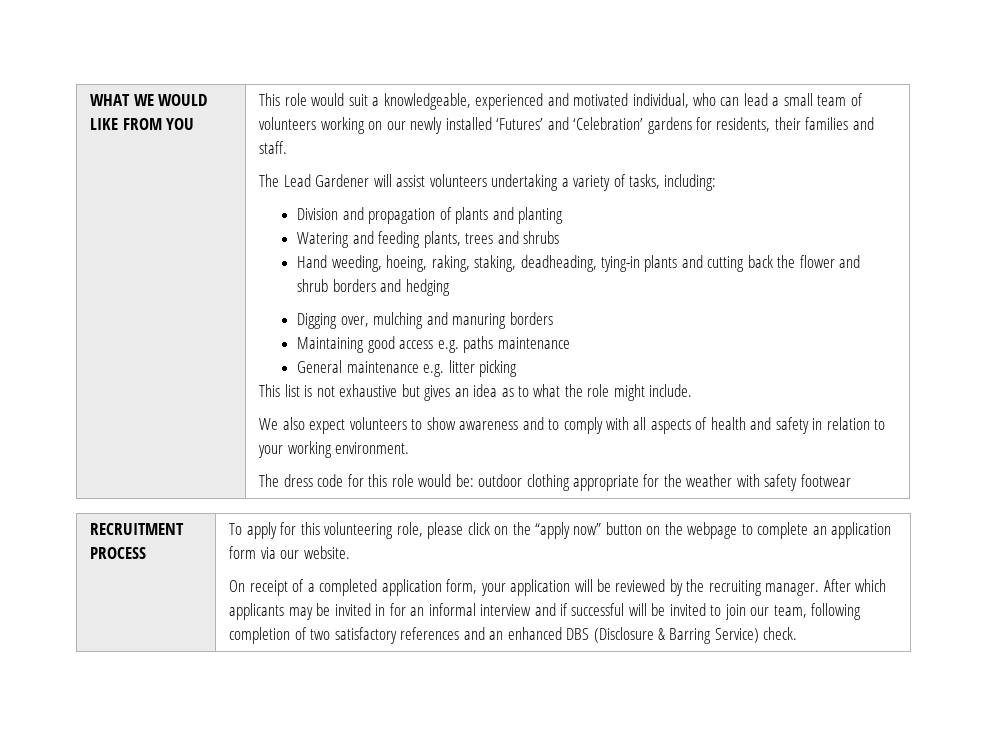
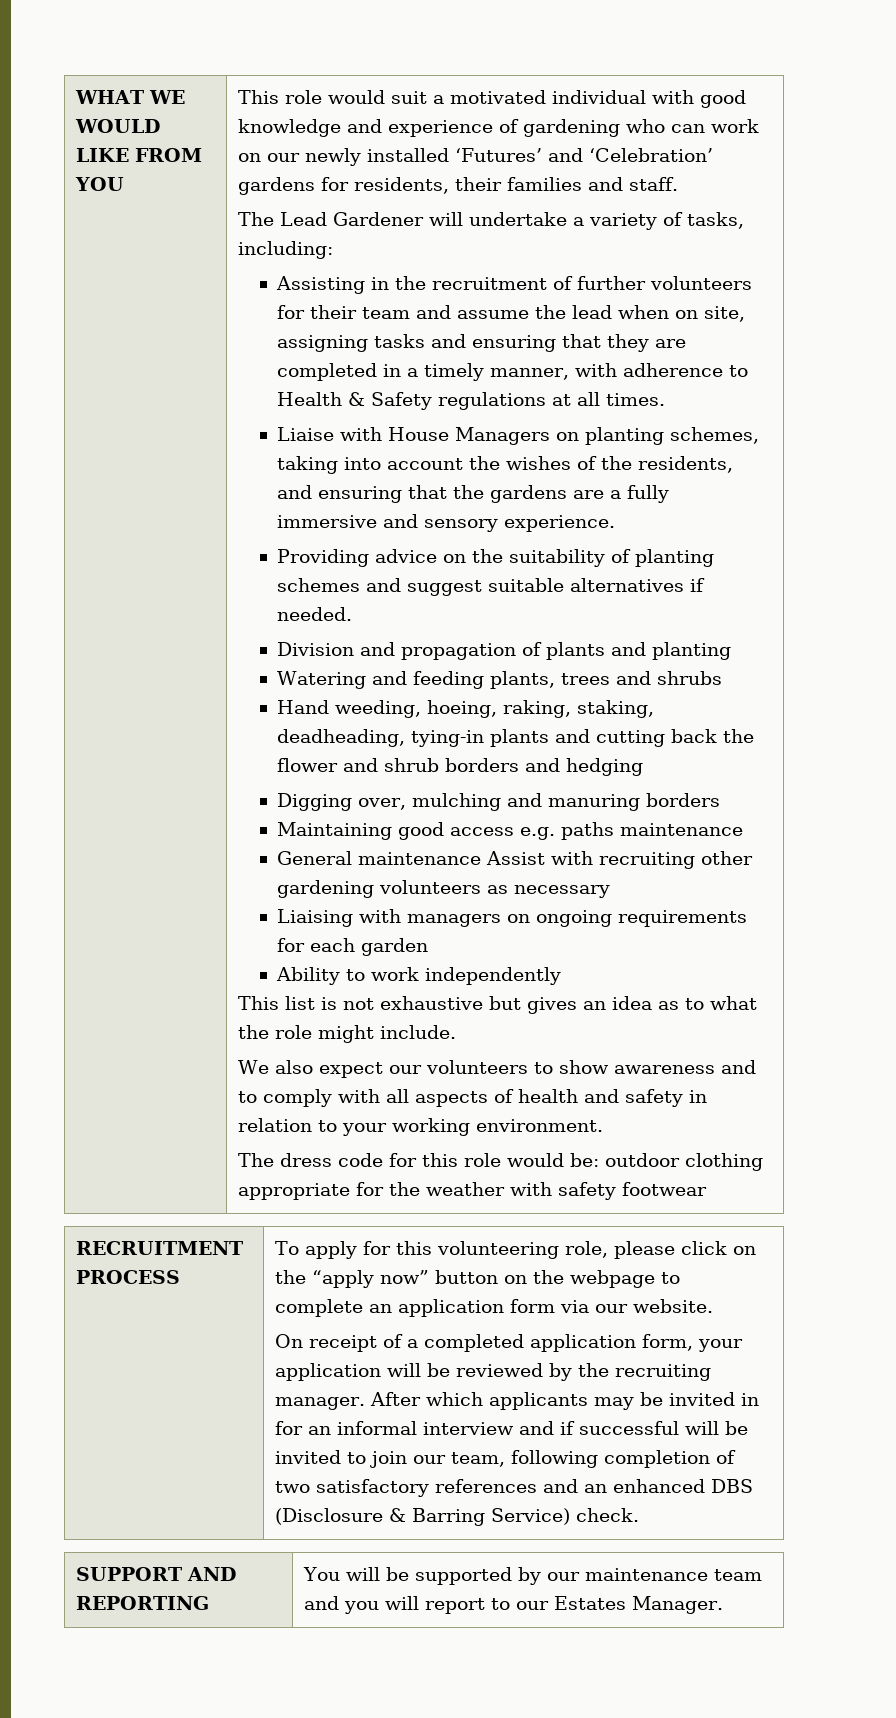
- This role would suit a knowledgeable, experienced and motivated individual, who can lead a small team of volunteers working on our newly installed ‘Futures’ and ‘Celebration’ gardens for residents, their families and staff.
+ This role would suit a motivated individual with good knowledge and experience of gardening who can work on our newly installed ‘Futures’ and ‘Celebration’ gardens for residents, their families and staff.
- The Lead Gardener will assist volunteers undertaking a variety of tasks, including:
+ The Lead Gardener will undertake a variety of tasks, including:
+ Assisting in the recruitment of further volunteers for their team and assume the lead when on site, assigning tasks and ensuring that they are completed in a timely manner, with adherence to Health & Safety regulations at all times.
+ Liaise with House Managers on planting schemes, taking into account the wishes of the residents, and ensuring that the gardens are a fully immersive and sensory experience.
+ Providing advice on the suitability of planting schemes and suggest suitable alternatives if needed.
- General maintenance e.g. litter picking
+ General maintenance Assist with recruiting other gardening volunteers as necessary
+ Liaising with managers on ongoing requirements for each garden
+ Ability to work independently
- We also expect volunteers to show awareness and to comply with all aspects of health and safety in relation to your working environment.
+ We also expect our volunteers to show awareness and to comply with all aspects of health and safety in relation to your working environment.
+ SUPPORT AND REPORTING | You will be supported by our maintenance team and you will report to our Estates Manager.

